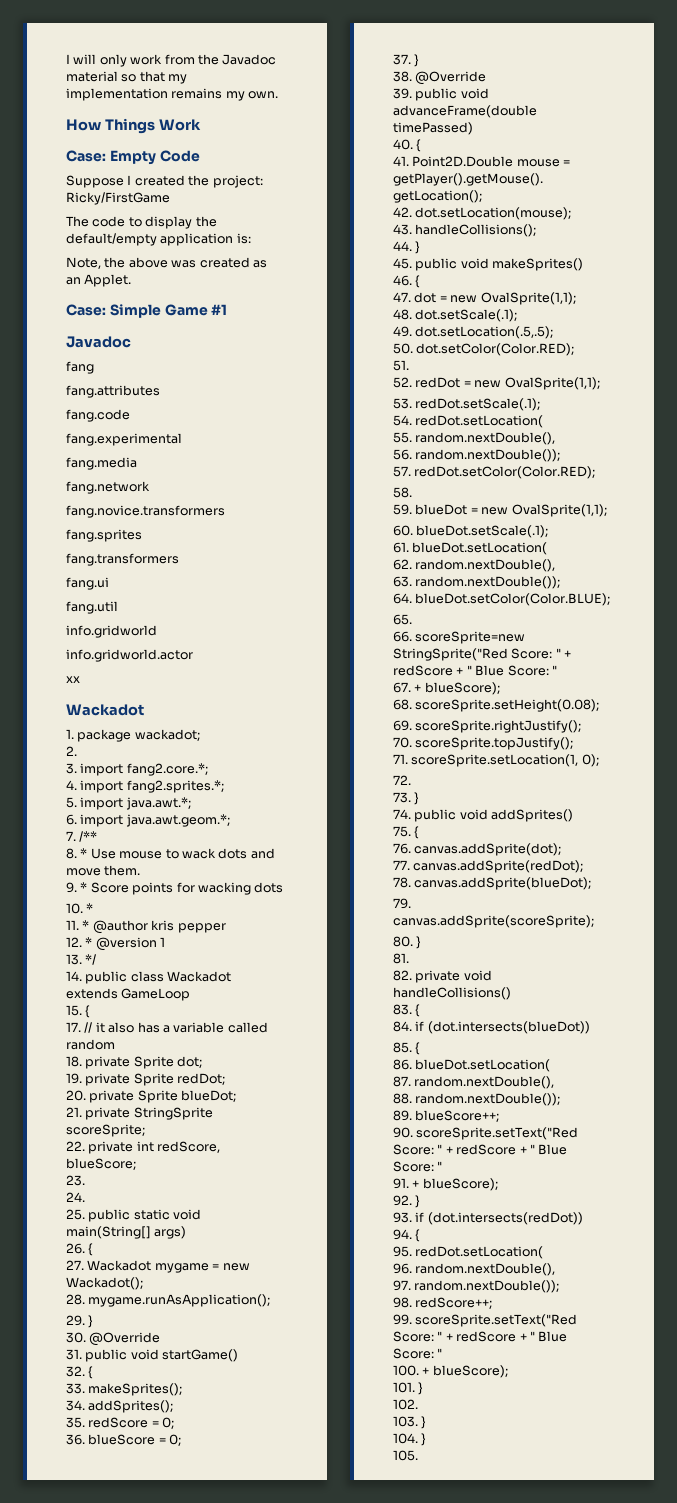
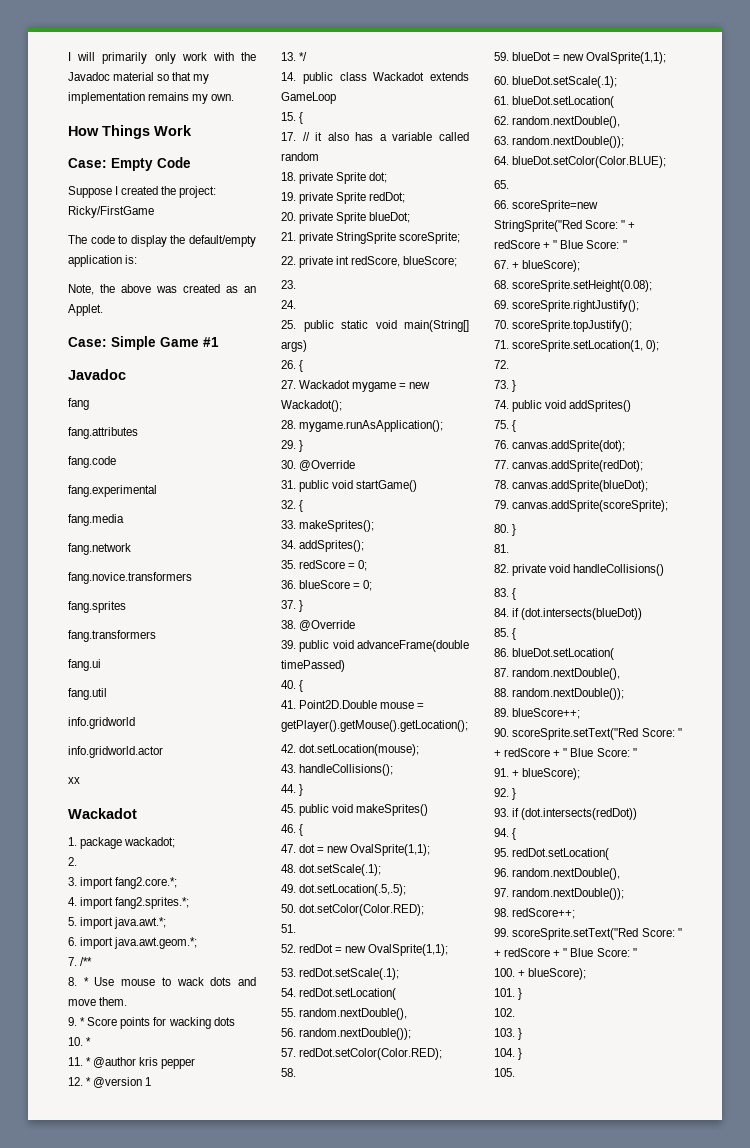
- I will only work from the Javadoc material so that my implementation remains my own.
+ I will primarily only work with the Javadoc material so that my implementation remains my own.

